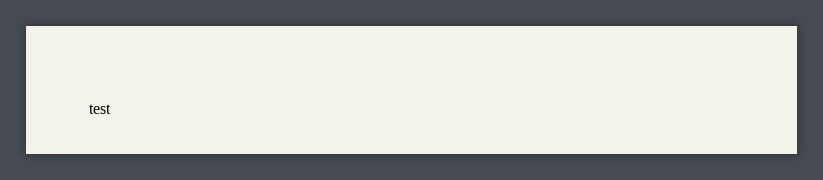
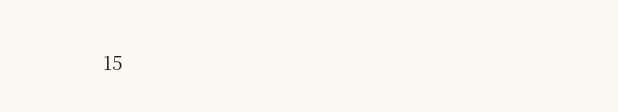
- test
+ 15

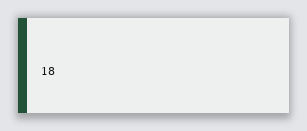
- 15
+ 18

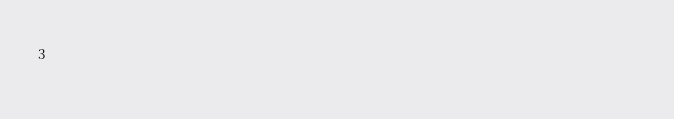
- 18
+ 3

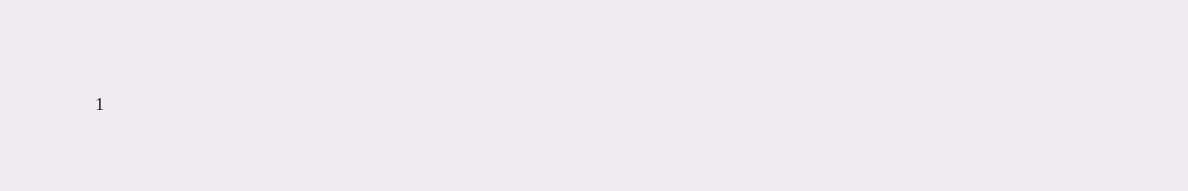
- 3
+ 1

